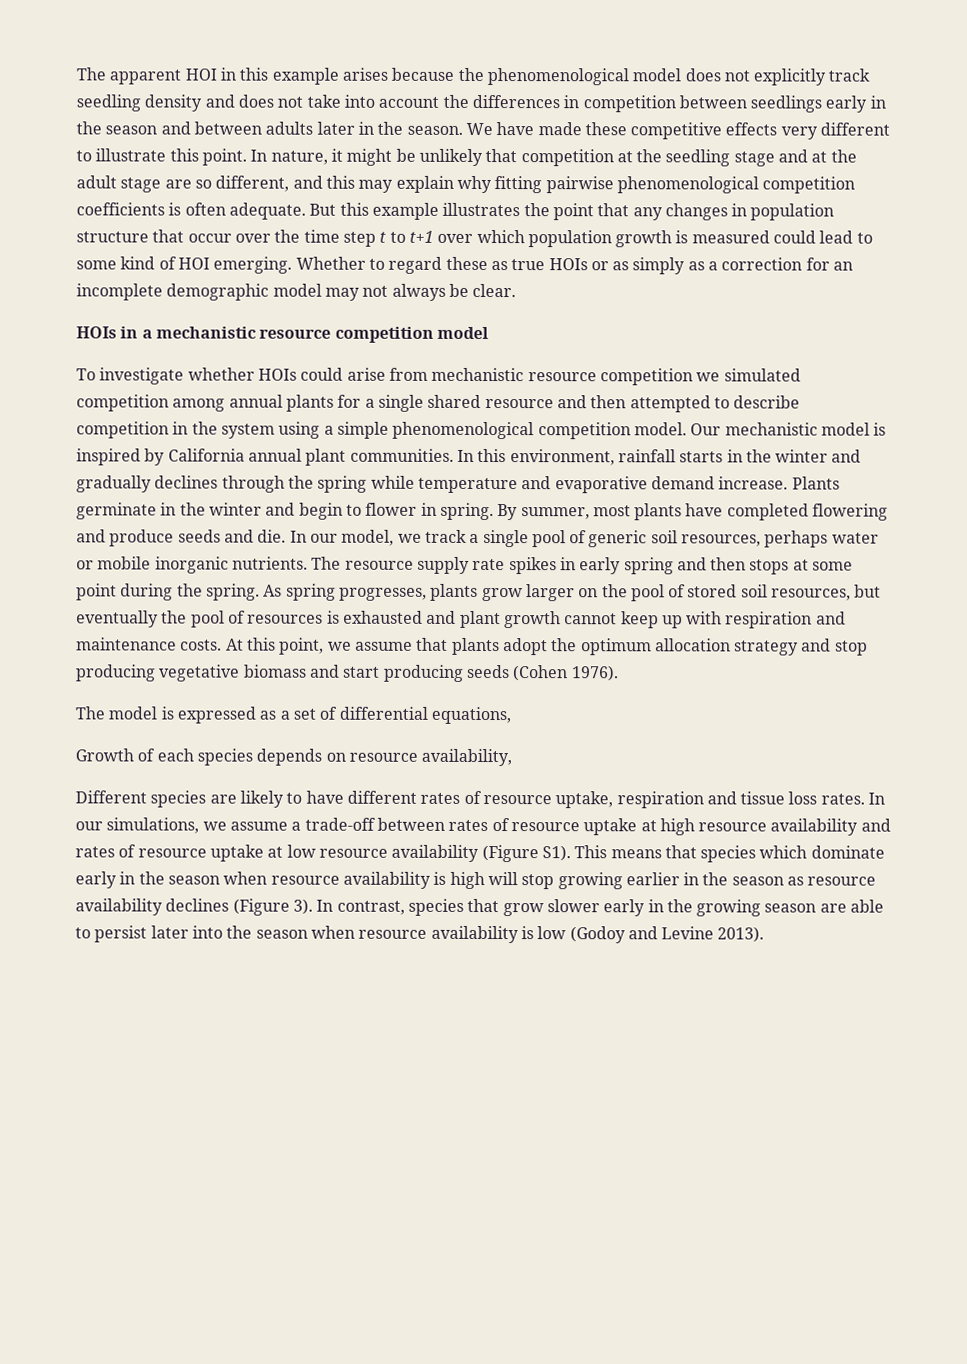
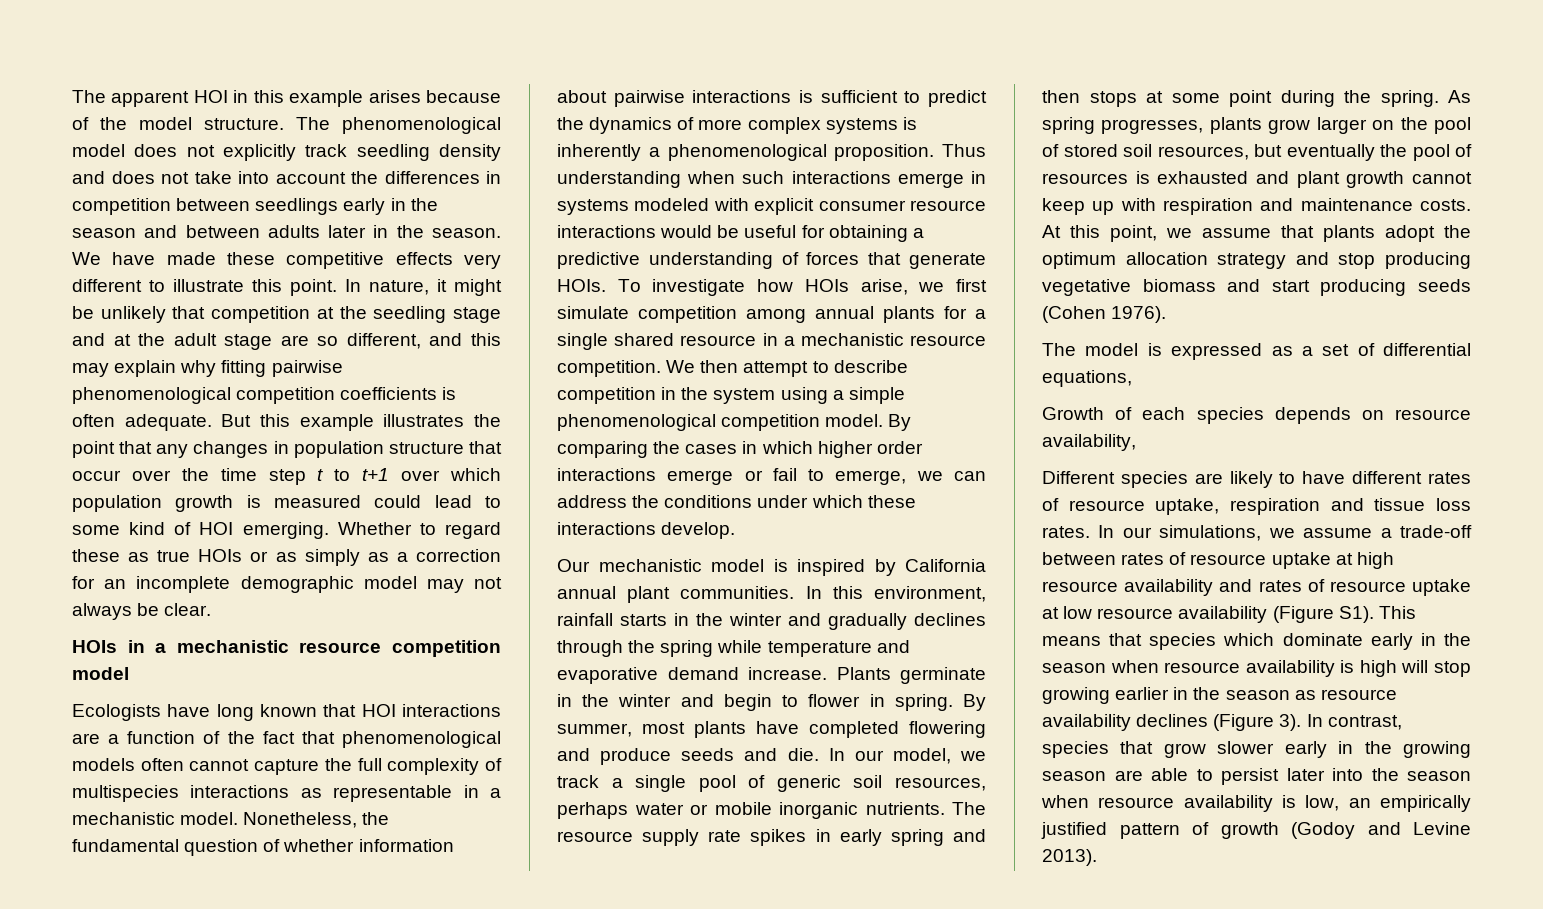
- The apparent HOI in this example arises because the phenomenological model does not explicitly track seedling density and does not take into account the differences in competition between seedlings early in the season and between adults later in the season.
+ The apparent HOI in this example arises because of the model structure. The phenomenological model does not explicitly track seedling density and does not take into account the differences in competition between seedlings early in the season and between adults later in the season.
- To investigate whether HOIs could arise from mechanistic resource competition we simulated competition among annual plants for a single shared resource and then attempted to describe competition in the system using a simple phenomenological competition model. Our mechanistic model is inspired by California annual plant communities.
+ Ecologists have long known that HOI interactions are a function of the fact that phenomenological models often cannot capture the full complexity of multispecies interactions as representable in a mechanistic model. Nonetheless, the fundamental question of whether information about pairwise interactions is sufficient to predict the dynamics of more complex systems is inherently a phenomenological proposition. Thus understanding when such interactions emerge in systems modeled with explicit consumer resource interactions would be useful for obtaining a predictive understanding of forces that generate HOIs. To investigate how HOIs arise, we first simulate competition among annual plants for a single shared resource in a mechanistic resource competition. We then attempt to describe competition in the system using a simple phenomenological competition model. By comparing the cases in which higher order interactions emerge or fail to emerge, we can address the conditions under which these interactions develop.
+ Our mechanistic model is inspired by California annual plant communities.
- In contrast, species that grow slower early in the growing season are able to persist later into the season when resource availability is low (Godoy and Levine 2013).
+ In contrast, species that grow slower early in the growing season are able to persist later into the season when resource availability is low, an empirically justified pattern of growth (Godoy and Levine 2013).

